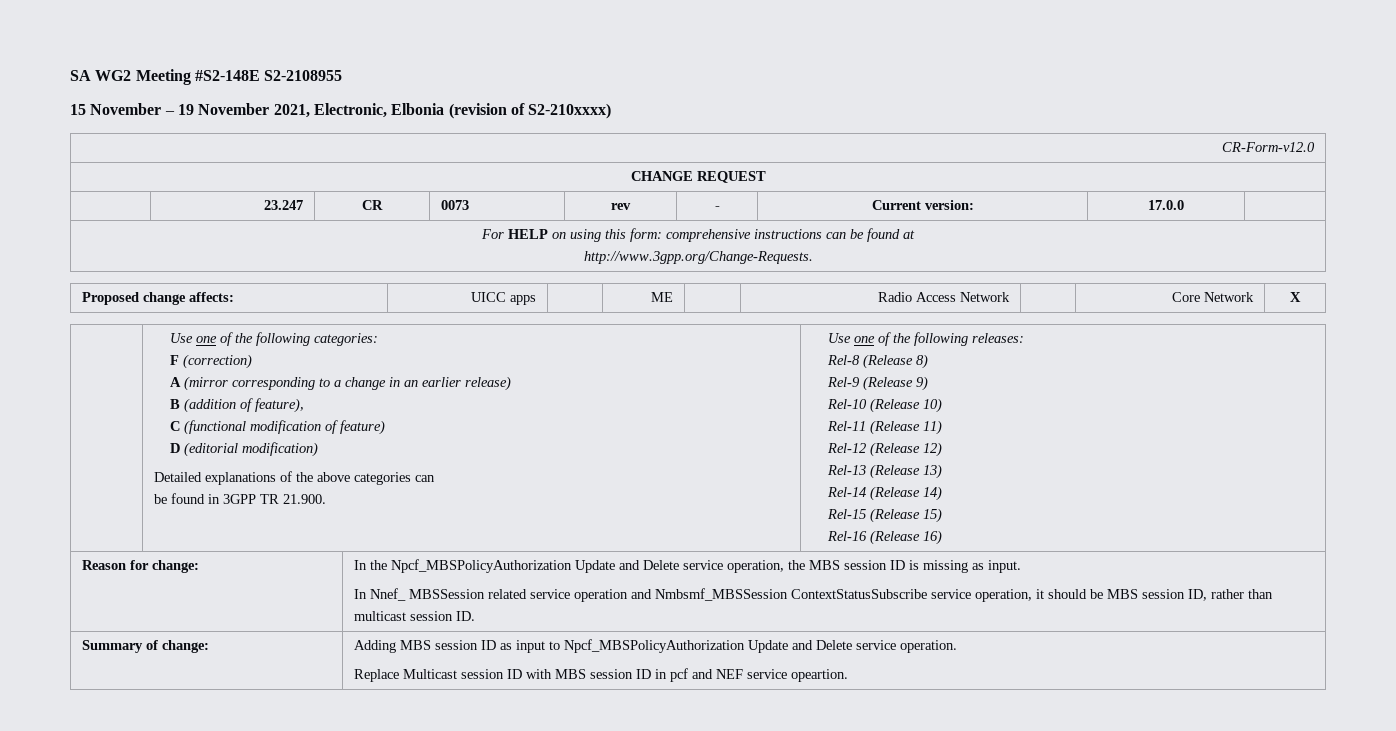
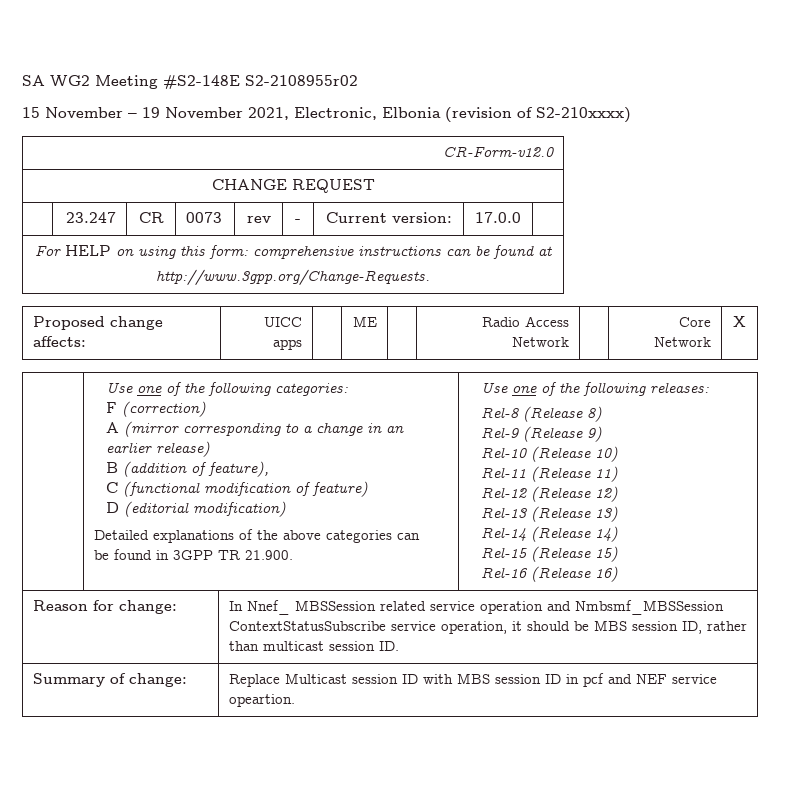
- SA WG2 Meeting #S2-148E S2-2108955
+ SA WG2 Meeting #S2-148E S2-2108955r02
- In the Npcf_MBSPolicyAuthorization Update and Delete service operation, the MBS session ID is missing as input.
- Summary of change: | Adding MBS session ID as input to Npcf_MBSPolicyAuthorization Update and Delete service operation.
- Replace Multicast session ID with MBS session ID in pcf and NEF service opeartion.
+ Summary of change: | Replace Multicast session ID with MBS session ID in pcf and NEF service opeartion.

